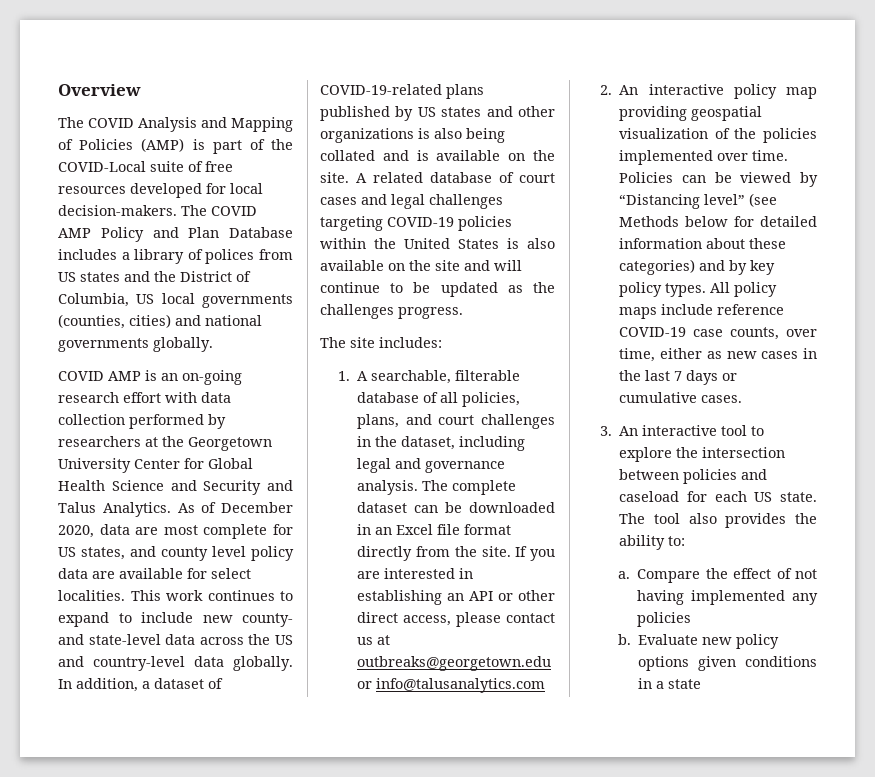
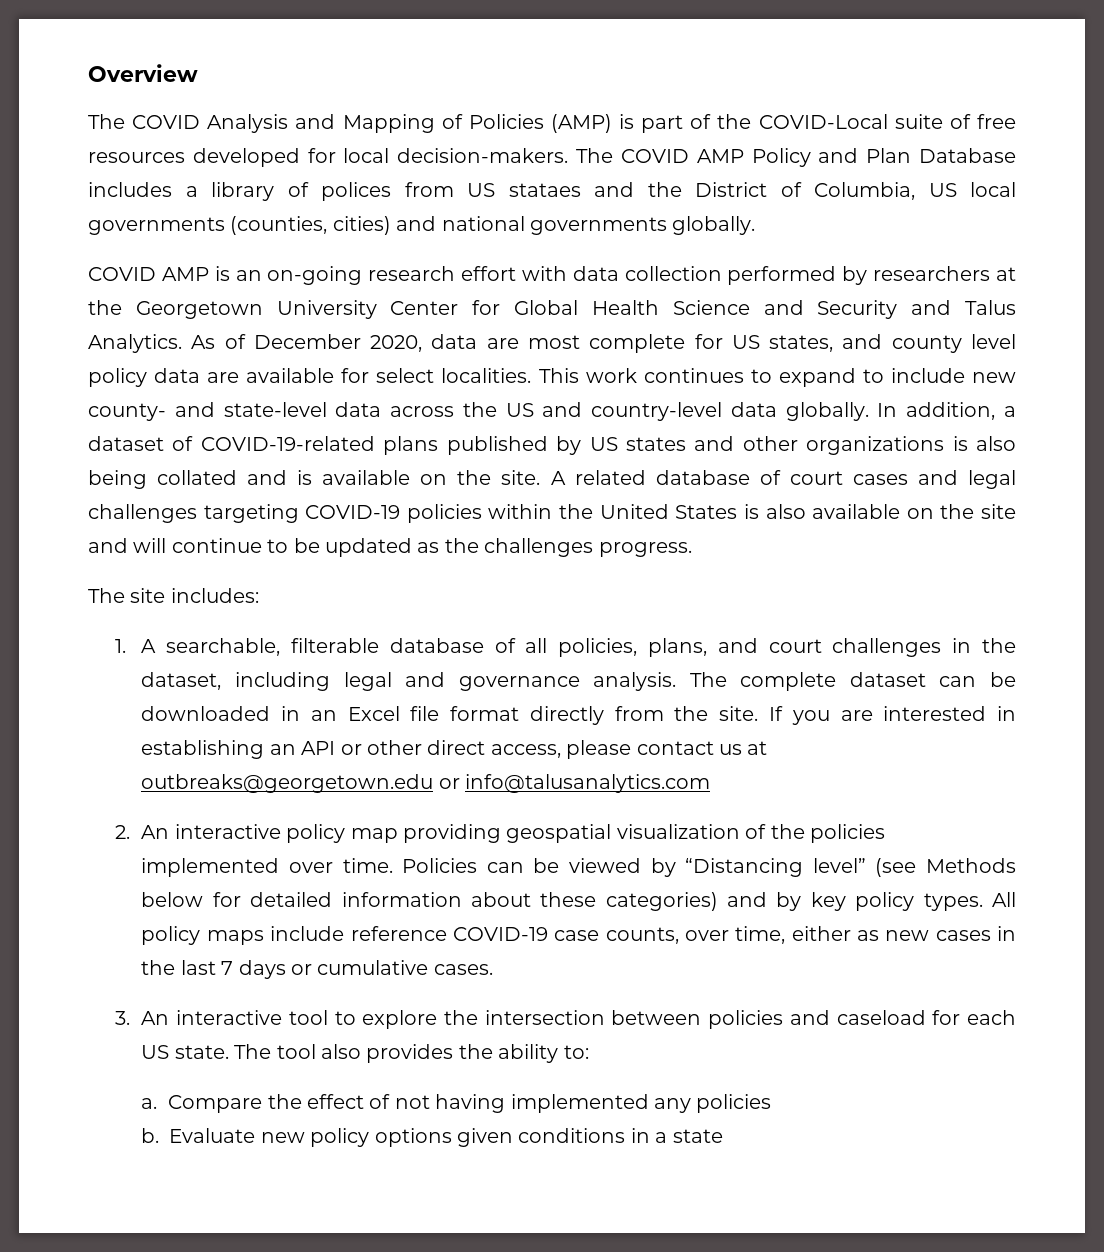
- The COVID AMP Policy and Plan Database includes a library of polices from US states and the District of Columbia, US local governments (counties, cities) and national governments globally.
+ The COVID AMP Policy and Plan Database includes a library of polices from US stataes and the District of Columbia, US local governments (counties, cities) and national governments globally.

